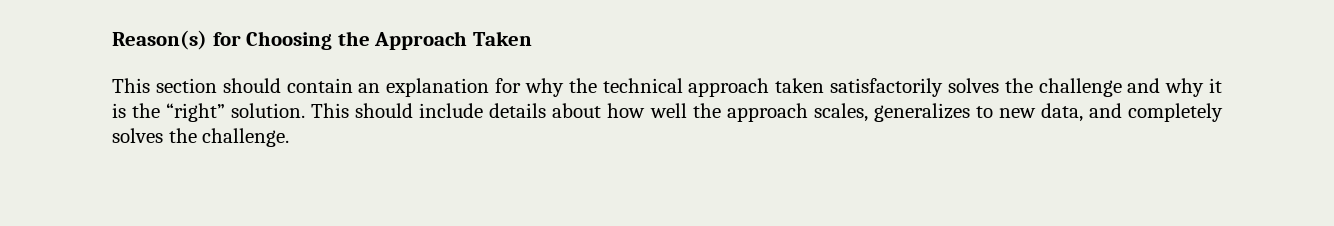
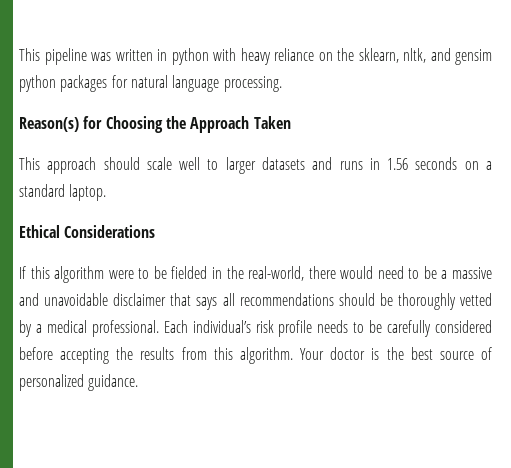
+ This pipeline was written in python with heavy reliance on the sklearn, nltk, and gensim python packages for natural language processing.
- This section should contain an explanation for why the technical approach taken satisfactorily solves the challenge and why it is the “right” solution. This should include details about how well the approach scales, generalizes to new data, and completely solves the challenge.
+ This approach should scale well to larger datasets and runs in 1.56 seconds on a standard laptop.
+ Ethical Considerations
+ If this algorithm were to be fielded in the real-world, there would need to be a massive and unavoidable disclaimer that says all recommendations should be thoroughly vetted by a medical professional. Each individual’s risk profile needs to be carefully considered before accepting the results from this algorithm. Your doctor is the best source of personalized guidance.

